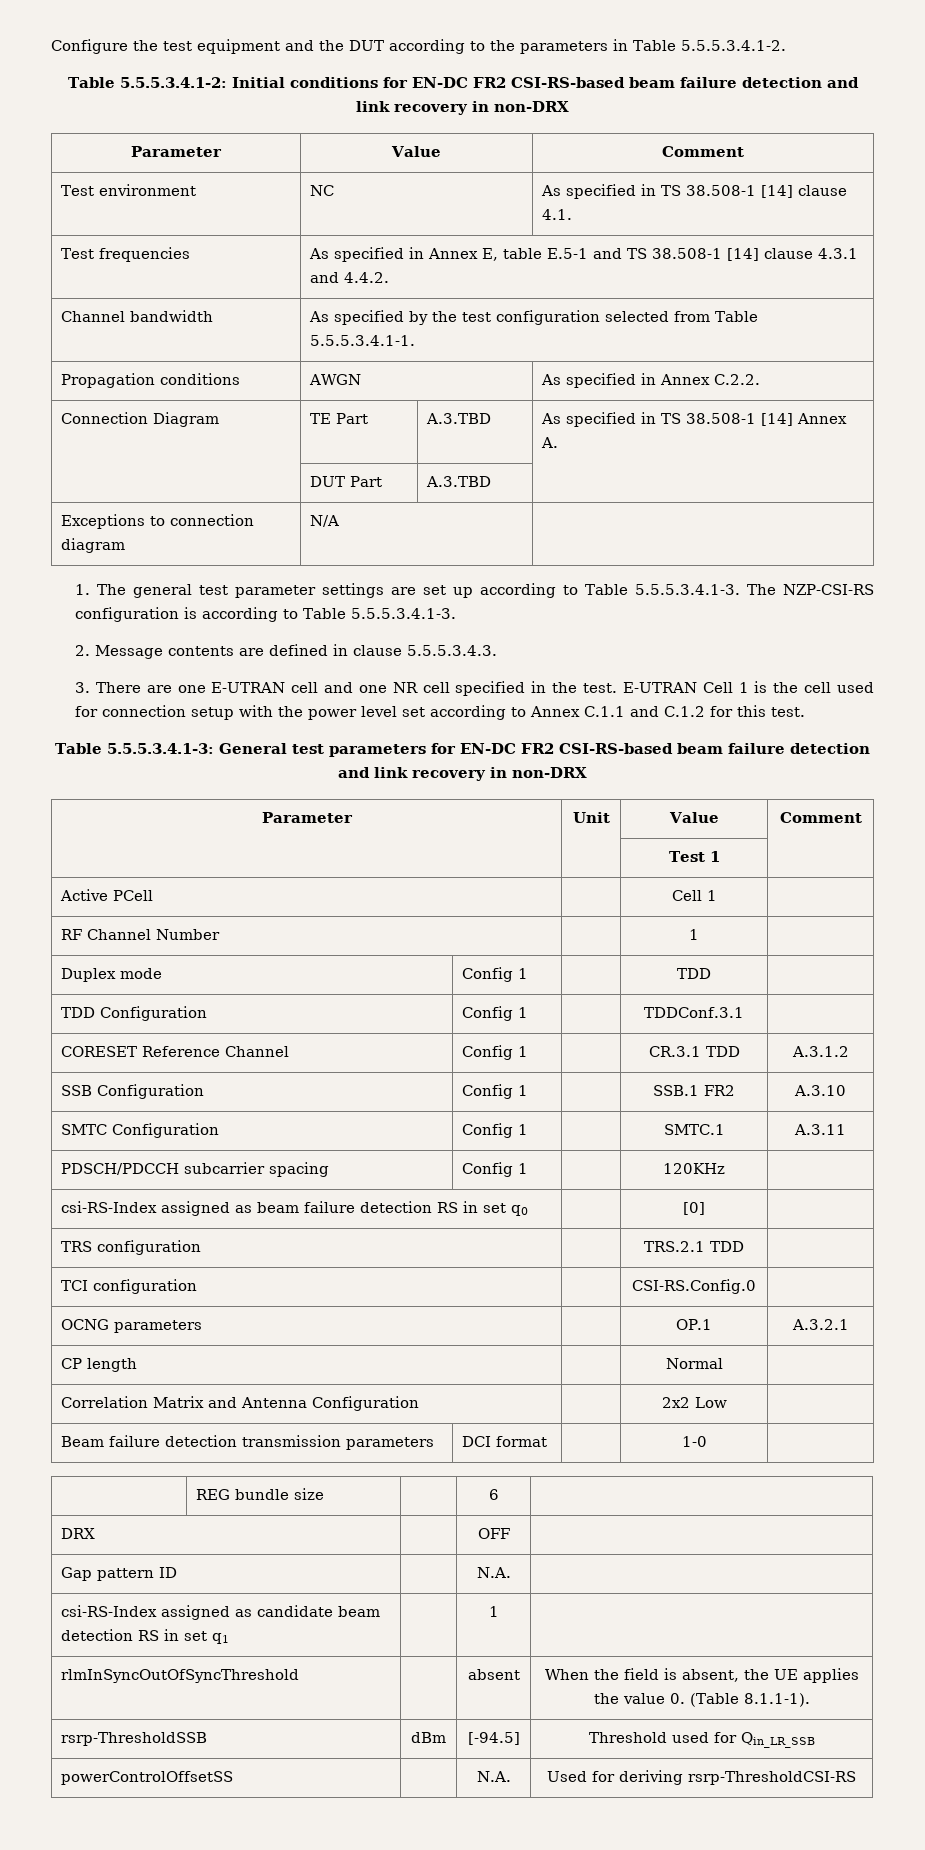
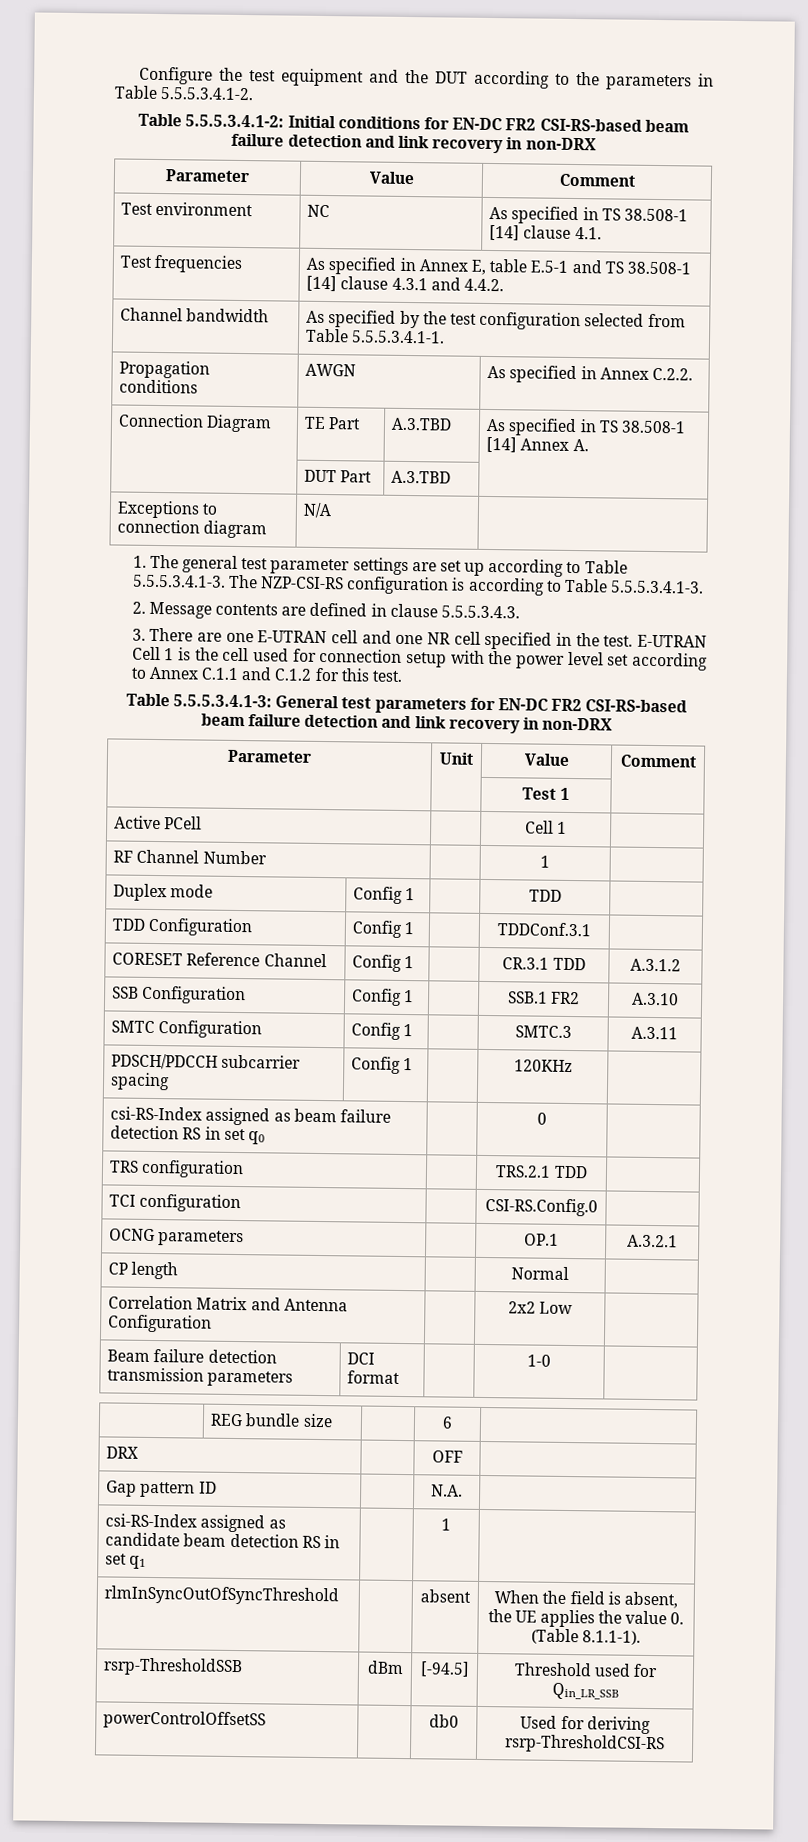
- SMTC Configuration | Config 1 | | SMTC.1 | A.3.11
+ SMTC Configuration | Config 1 | | SMTC.3 | A.3.11
- csi-RS-Index assigned as beam failure detection RS in set q0 | | [0] |
+ csi-RS-Index assigned as beam failure detection RS in set q0 | | 0 |
- powerControlOffsetSS | | N.A. | Used for deriving rsrp-ThresholdCSI-RS
+ powerControlOffsetSS | | db0 | Used for deriving rsrp-ThresholdCSI-RS

